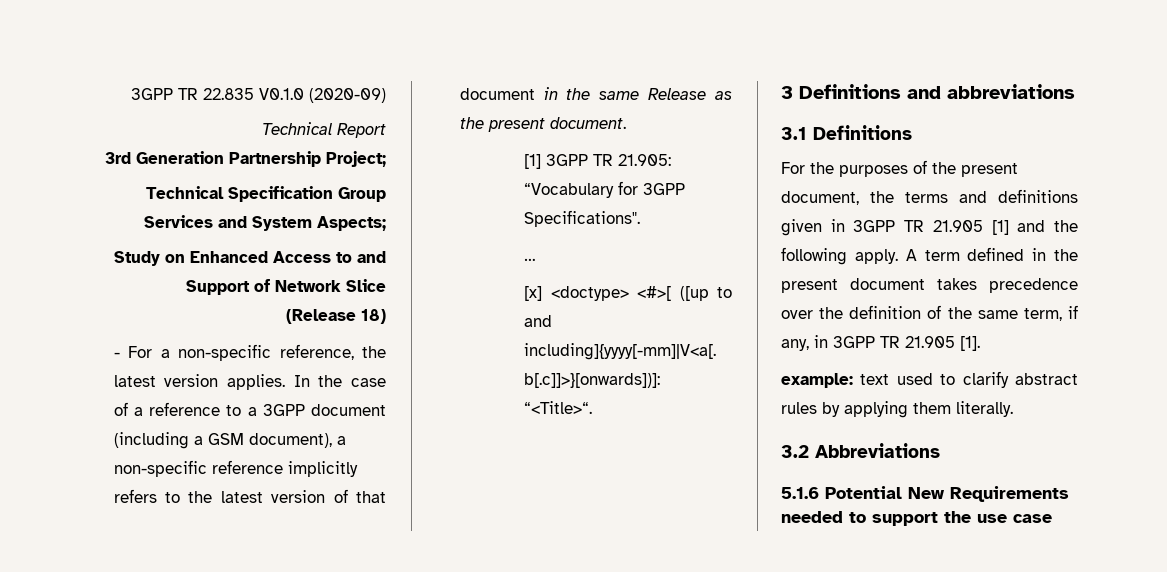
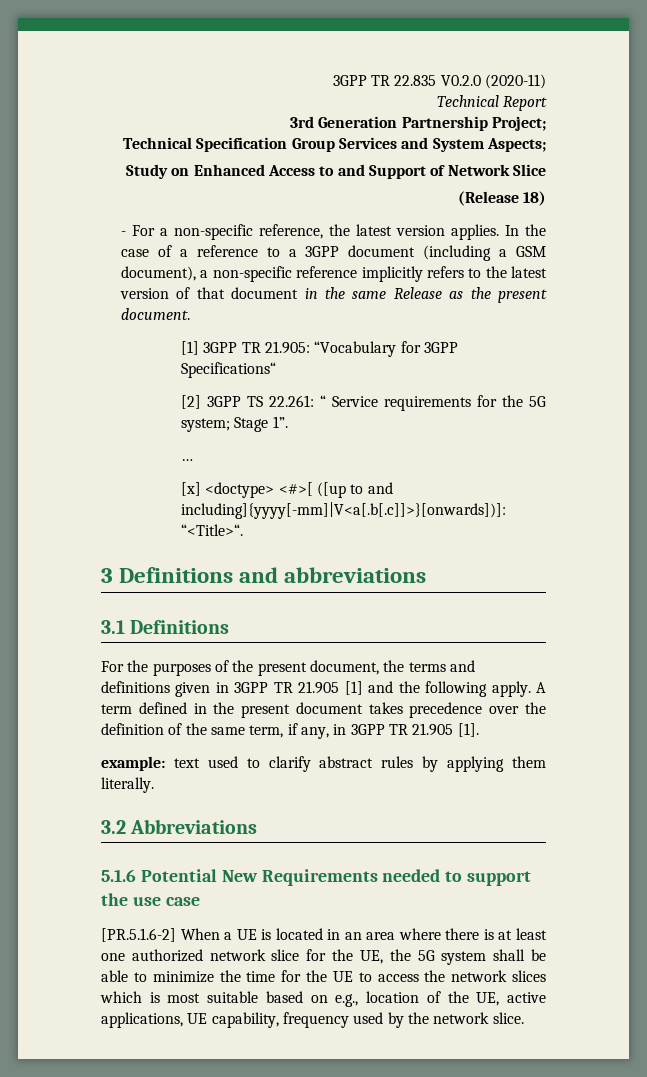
- 3GPP TR 22.835 V0.1.0 (2020-09)
+ 3GPP TR 22.835 V0.2.0 (2020-11)
- [1] 3GPP TR 21.905: “Vocabulary for 3GPP Specifications".
+ [1] 3GPP TR 21.905: “Vocabulary for 3GPP Specifications“
+ [2] 3GPP TS 22.261: “ Service requirements for the 5G system; Stage 1”.
+ [PR.5.1.6-2] When a UE is located in an area where there is at least one authorized network slice for the UE, the 5G system shall be able to minimize the time for the UE to access the network slices which is most suitable based on e.g., location of the UE, active applications, UE capability, frequency used by the network slice.

